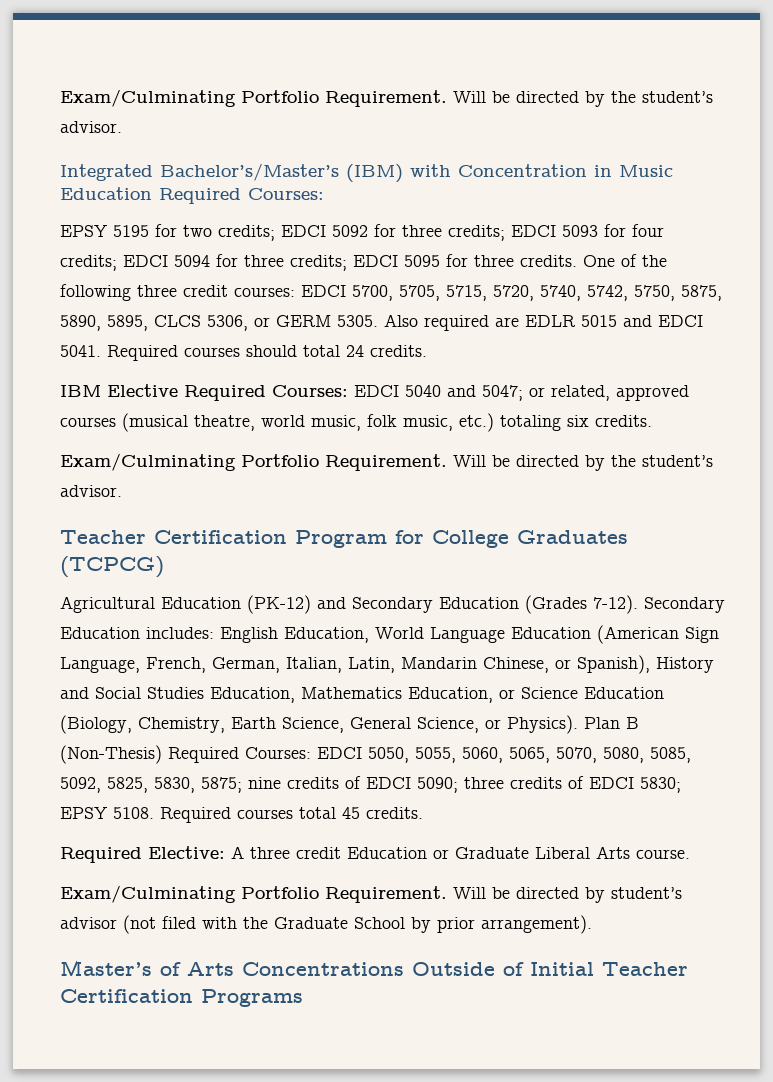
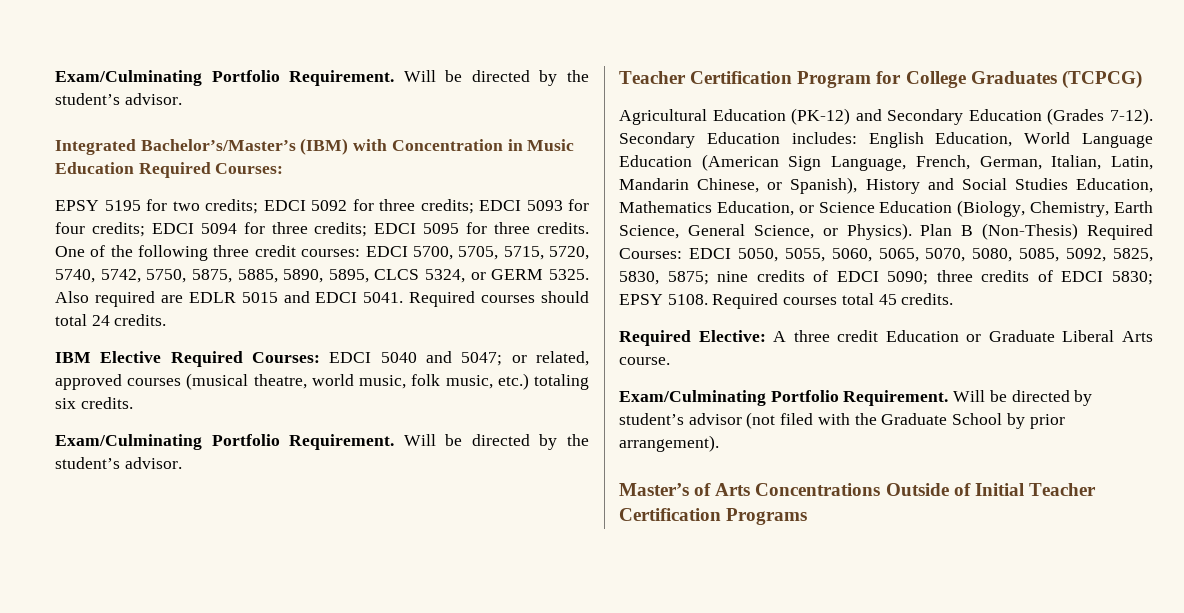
- One of the following three credit courses: EDCI 5700, 5705, 5715, 5720, 5740, 5742, 5750, 5875, 5890, 5895, CLCS 5306, or GERM 5305.
+ One of the following three credit courses: EDCI 5700, 5705, 5715, 5720, 5740, 5742, 5750, 5875, 5885, 5890, 5895, CLCS 5324, or GERM 5325.

